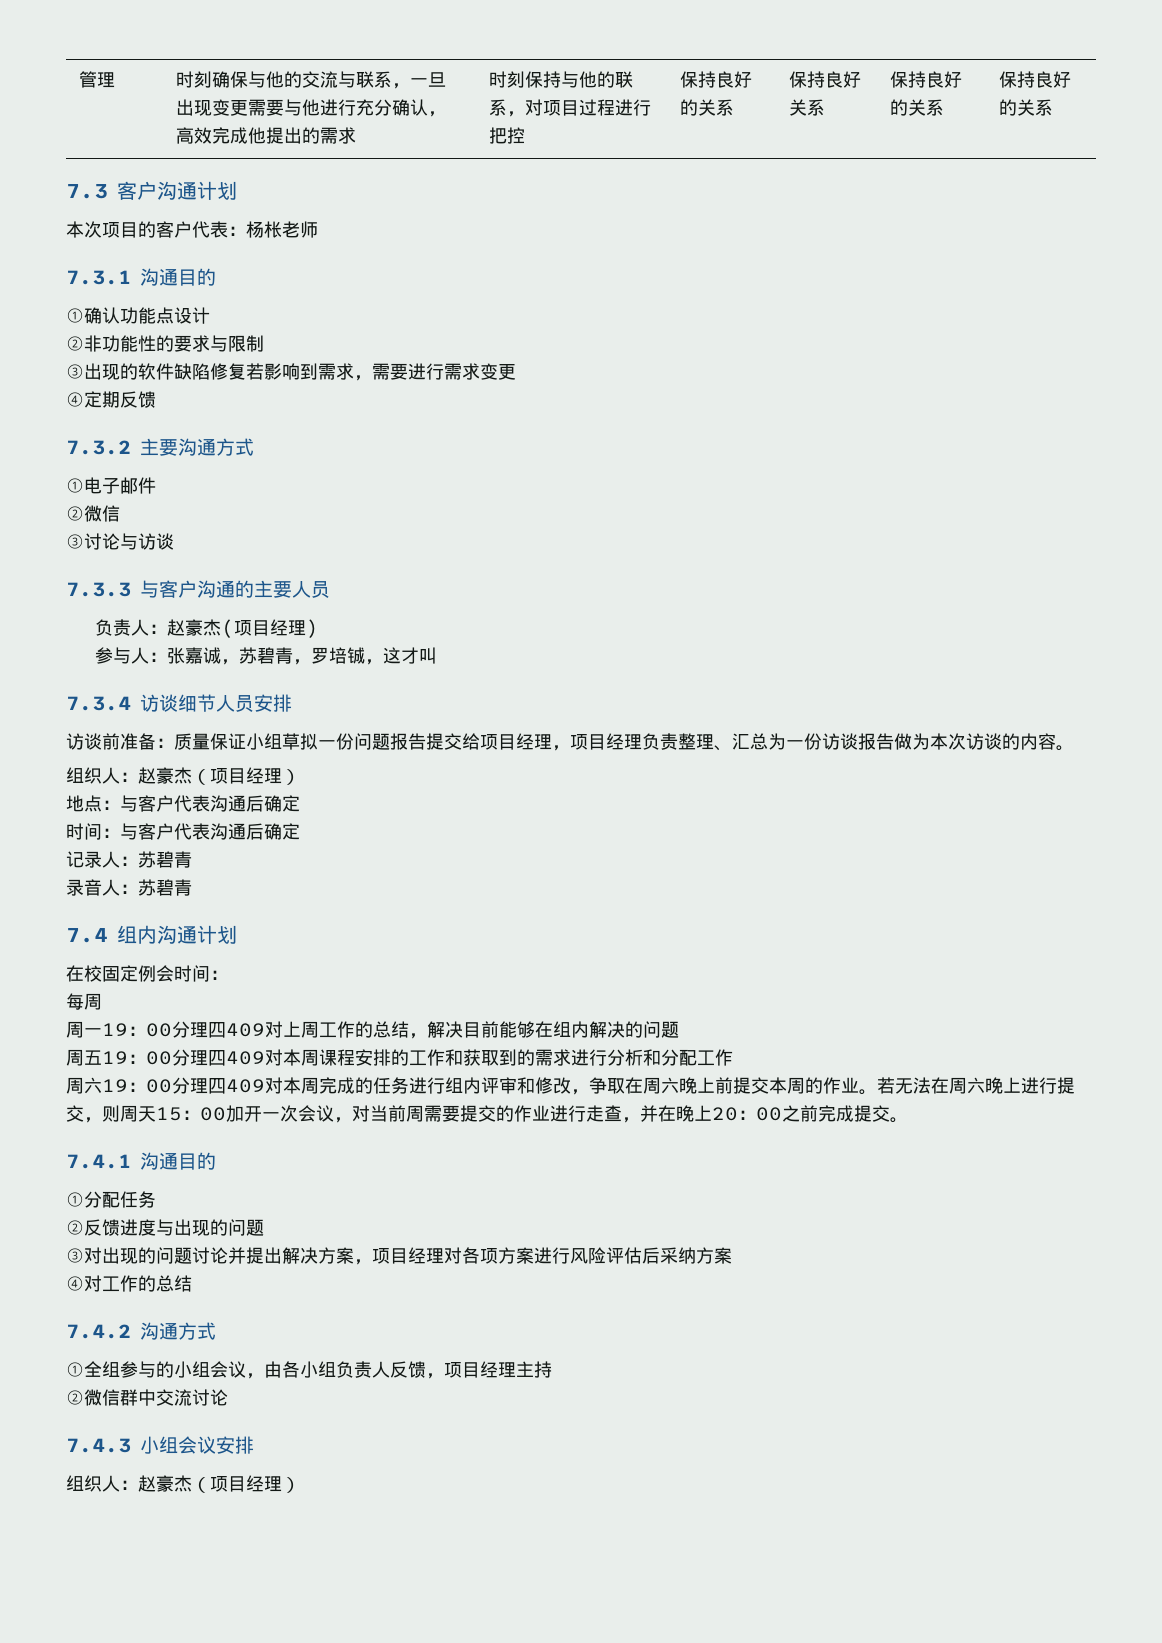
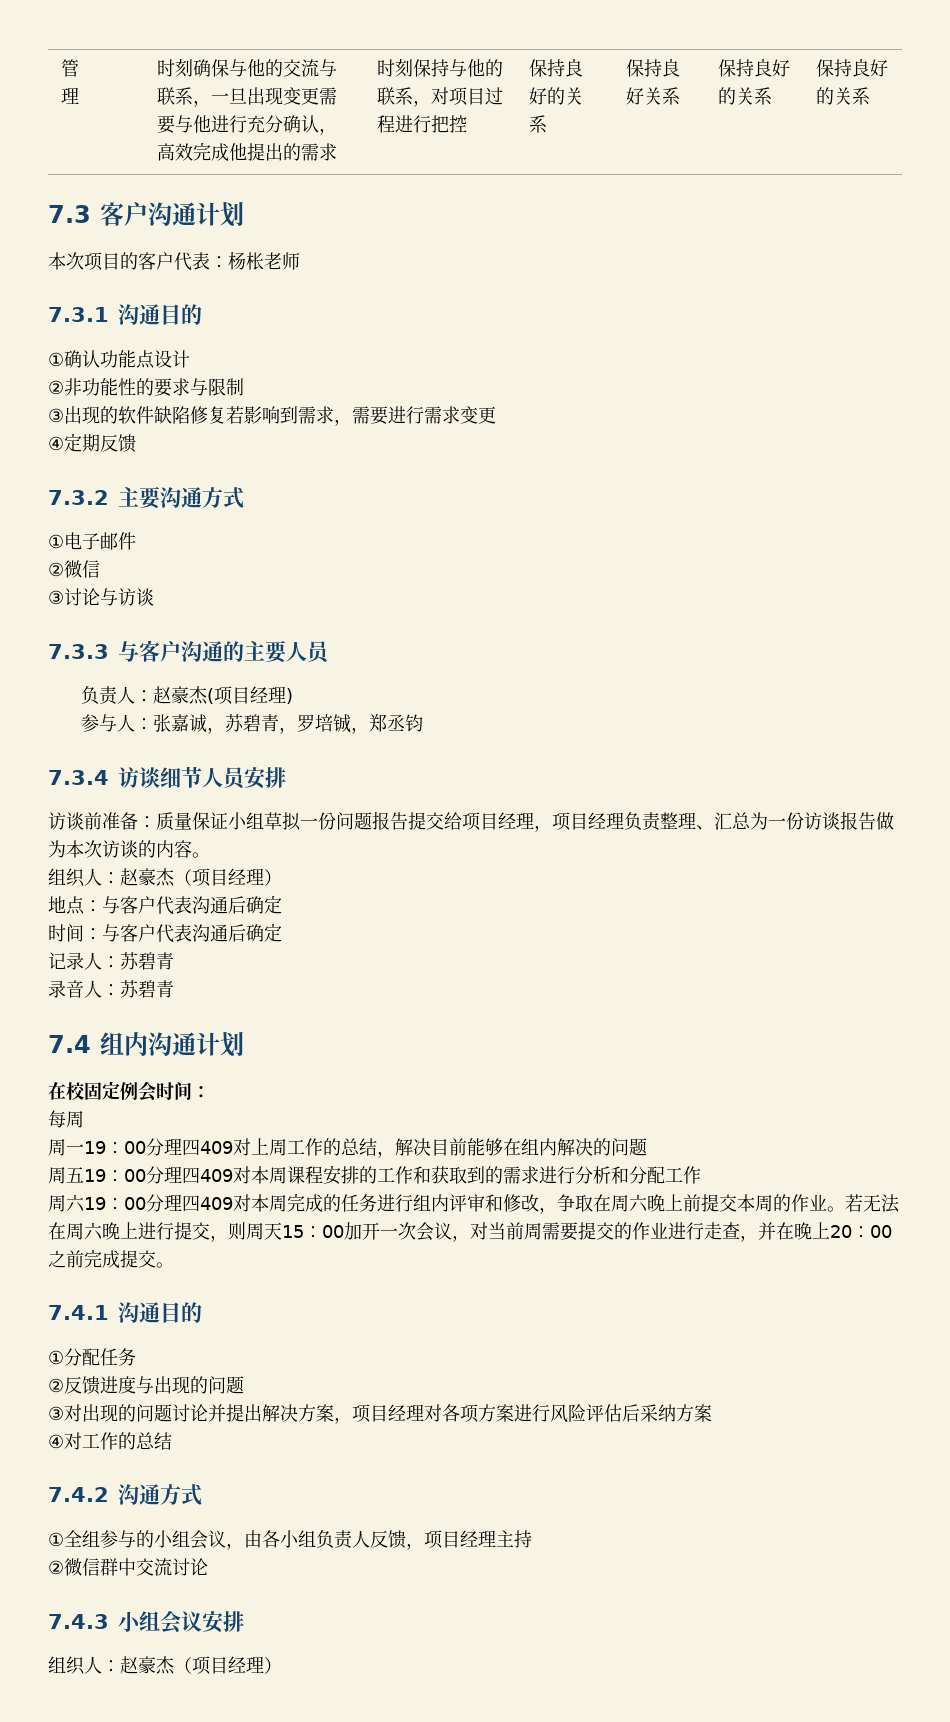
- 参与人：张嘉诚，苏碧青，罗培铖，这才叫
+ 参与人：张嘉诚，苏碧青，罗培铖，郑丞钧

